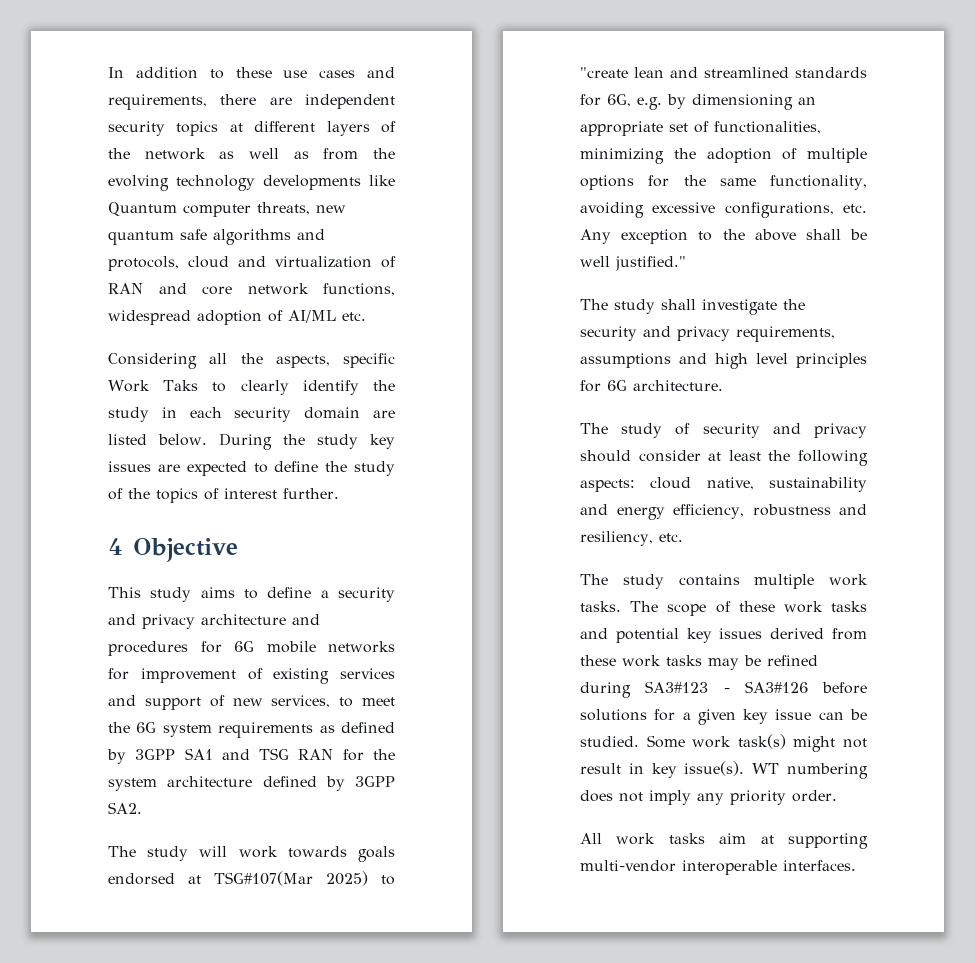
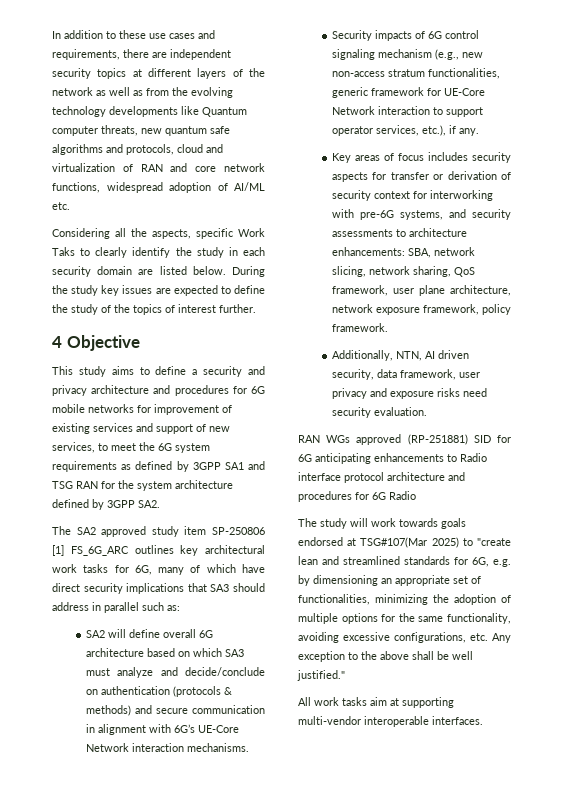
+ The SA2 approved study item SP-250806 [1] FS_6G_ARC outlines key architectural work tasks for 6G, many of which have direct security implications that SA3 should address in parallel such as:
+ SA2 will define overall 6G architecture based on which SA3 must analyze and decide/conclude on authentication (protocols & methods) and secure communication in alignment with 6G’s UE-Core Network interaction mechanisms.
+ Security impacts of 6G control signaling mechanism (e.g., new non-access stratum functionalities, generic framework for UE-Core Network interaction to support operator services, etc.), if any.
+ Key areas of focus includes security aspects for transfer or derivation of security context for interworking with pre-6G systems, and security assessments to architecture enhancements: SBA, network slicing, network sharing, QoS framework, user plane architecture, network exposure framework, policy framework.
+ Additionally, NTN, AI driven security, data framework, user privacy and exposure risks need security evaluation.
+ RAN WGs approved (RP-251881) SID for 6G anticipating enhancements to Radio interface protocol architecture and procedures for 6G Radio
- The study shall investigate the security and privacy requirements, assumptions and high level principles for 6G architecture.
- The study of security and privacy should consider at least the following aspects: cloud native, sustainability and energy efficiency, robustness and resiliency, etc.
- The study contains multiple work tasks. The scope of these work tasks and potential key issues derived from these work tasks may be refined during SA3#123 - SA3#126 before solutions for a given key issue can be studied. Some work task(s) might not result in key issue(s). WT numbering does not imply any priority order.

